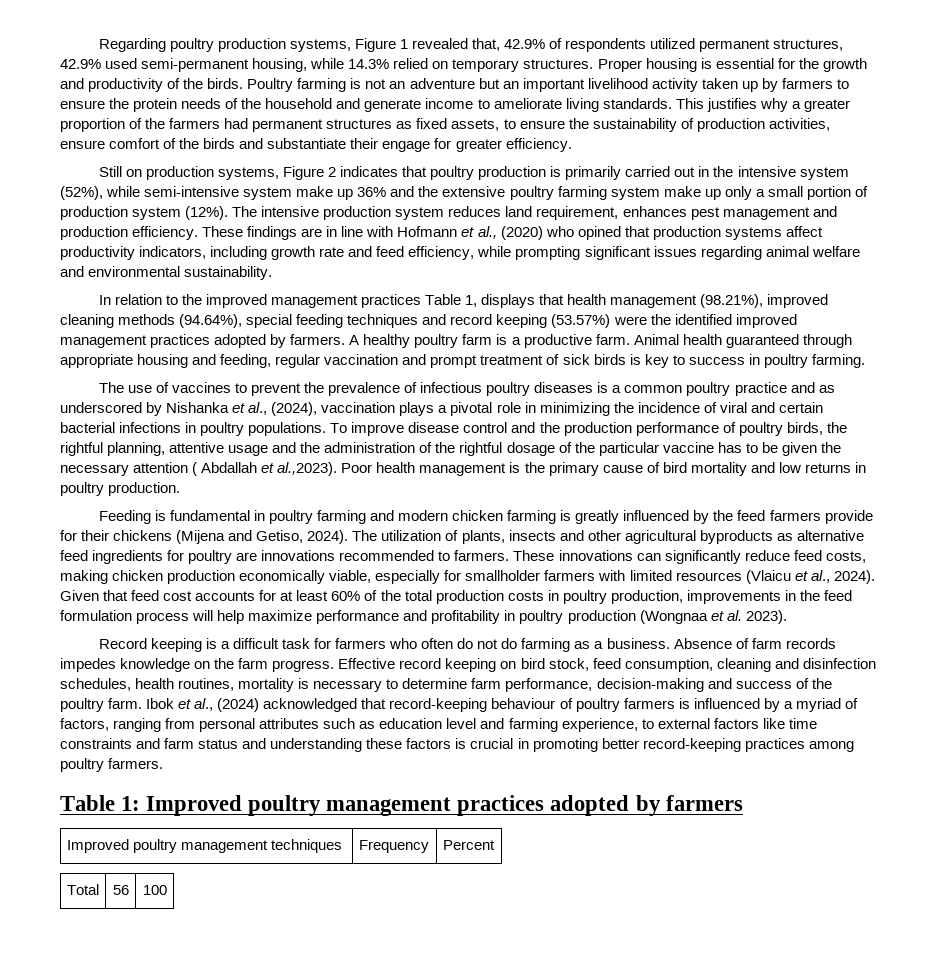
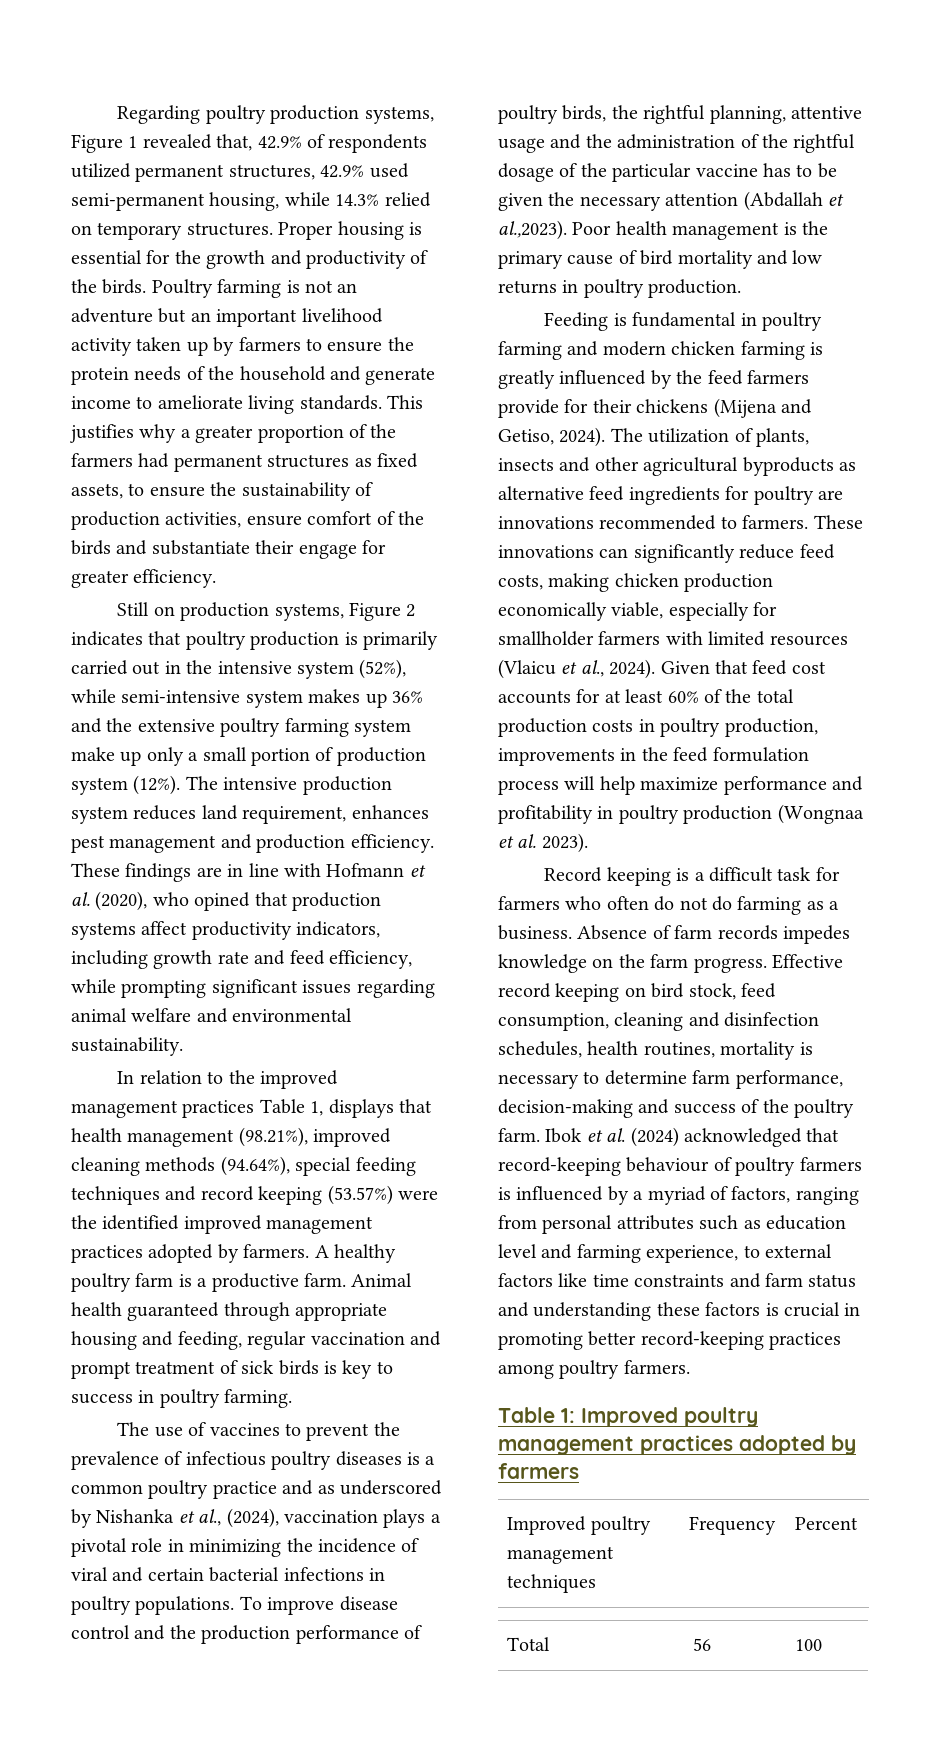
- Still on production systems, Figure 2 indicates that poultry production is primarily carried out in the intensive system (52%), while semi-intensive system make up 36% and the extensive poultry farming system make up only a small portion of production system (12%).
+ Still on production systems, Figure 2 indicates that poultry production is primarily carried out in the intensive system (52%), while semi-intensive system makes up 36% and the extensive poultry farming system make up only a small portion of production system (12%).
- These findings are in line with Hofmann et al., (2020) who opined that production systems affect productivity indicators, including growth rate and feed efficiency, while prompting significant issues regarding animal welfare and environmental sustainability.
+ These findings are in line with Hofmann et al. (2020), who opined that production systems affect productivity indicators, including growth rate and feed efficiency, while prompting significant issues regarding animal welfare and environmental sustainability.
- To improve disease control and the production performance of poultry birds, the rightful planning, attentive usage and the administration of the rightful dosage of the particular vaccine has to be given the necessary attention ( Abdallah et al.,2023). Poor health management is the primary cause of bird mortality and low returns in poultry production.
+ To improve disease control and the production performance of poultry birds, the rightful planning, attentive usage and the administration of the rightful dosage of the particular vaccine has to be given the necessary attention (Abdallah et al.,2023). Poor health management is the primary cause of bird mortality and low returns in poultry production.
- Ibok et al., (2024) acknowledged that record-keeping behaviour of poultry farmers is influenced by a myriad of factors, ranging from personal attributes such as education level and farming experience, to external factors like time constraints and farm status and understanding these factors is crucial in promoting better record-keeping practices among poultry farmers.
+ Ibok et al. (2024) acknowledged that record-keeping behaviour of poultry farmers is influenced by a myriad of factors, ranging from personal attributes such as education level and farming experience, to external factors like time constraints and farm status and understanding these factors is crucial in promoting better record-keeping practices among poultry farmers.

